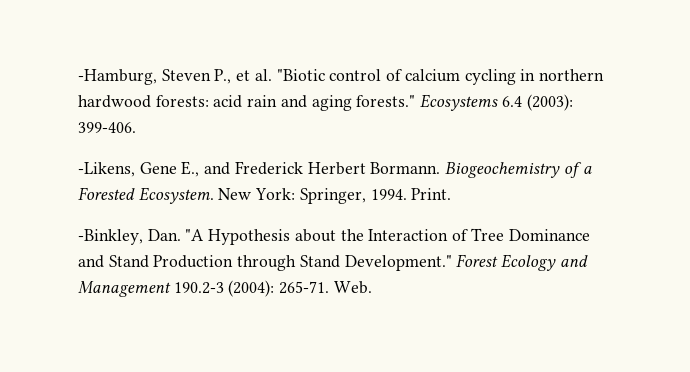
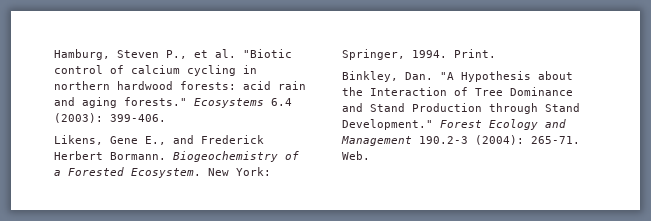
- -Hamburg, Steven P., et al. "Biotic control of calcium cycling in northern hardwood forests: acid rain and aging forests."
+ Hamburg, Steven P., et al. "Biotic control of calcium cycling in northern hardwood forests: acid rain and aging forests."
- -Likens, Gene E., and Frederick Herbert Bormann.
+ Likens, Gene E., and Frederick Herbert Bormann.
- -Binkley, Dan. "A Hypothesis about the Interaction of Tree Dominance and Stand Production through Stand Development."
+ Binkley, Dan. "A Hypothesis about the Interaction of Tree Dominance and Stand Production through Stand Development."

